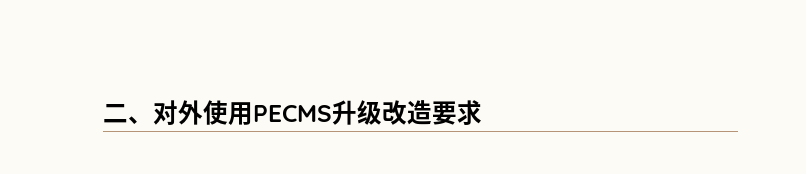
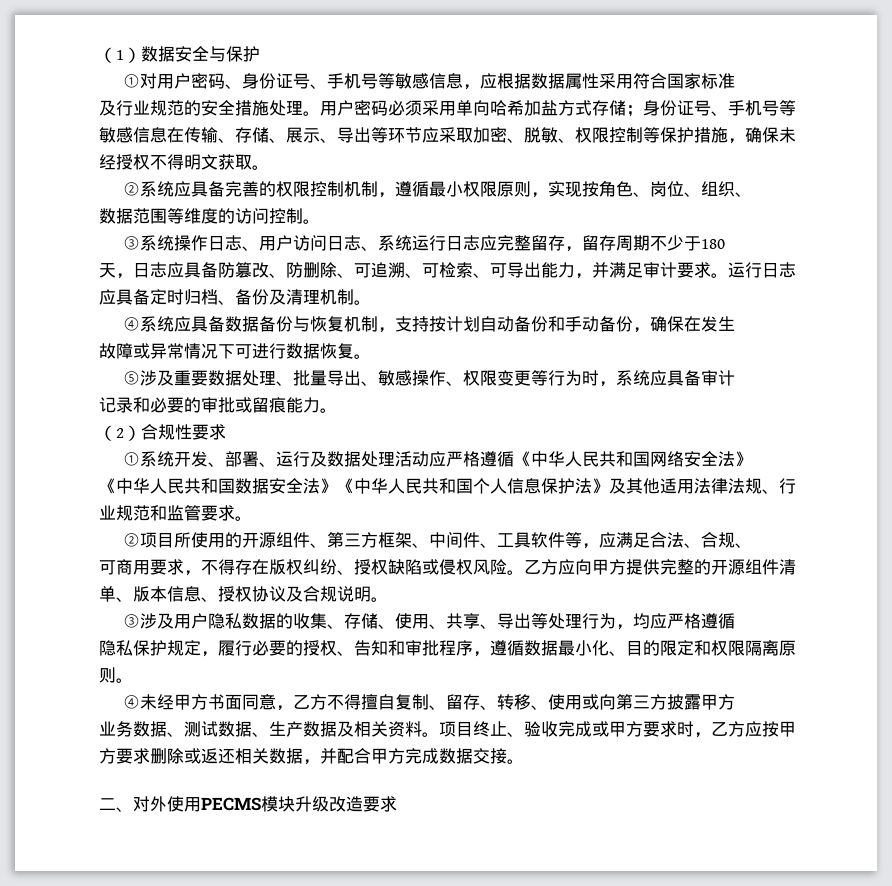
+ （1）数据安全与保护
+ ①对用户密码、身份证号、手机号等敏感信息，应根据数据属性采用符合国家标准
+ 及行业规范的安全措施处理。用户密码必须采用单向哈希加盐方式存储；身份证号、手机号等敏感信息在传输、存储、展示、导出等环节应采取加密、脱敏、权限控制等保护措施，确保未经授权不得明文获取。
+ ②系统应具备完善的权限控制机制，遵循最小权限原则，实现按角色、岗位、组织、
+ 数据范围等维度的访问控制。
+ ③系统操作日志、用户访问日志、系统运行日志应完整留存，留存周期不少于180
+ 天，日志应具备防篡改、防删除、可追溯、可检索、可导出能力，并满足审计要求。运行日志应具备定时归档、备份及清理机制。
+ ④系统应具备数据备份与恢复机制，支持按计划自动备份和手动备份，确保在发生
+ 故障或异常情况下可进行数据恢复。
+ ⑤涉及重要数据处理、批量导出、敏感操作、权限变更等行为时，系统应具备审计
+ 记录和必要的审批或留痕能力。
+ （2）合规性要求
+ ①系统开发、部署、运行及数据处理活动应严格遵循《中华人民共和国网络安全法》
+ 《中华人民共和国数据安全法》《中华人民共和国个人信息保护法》及其他适用法律法规、行业规范和监管要求。
+ ②项目所使用的开源组件、第三方框架、中间件、工具软件等，应满足合法、合规、
+ 可商用要求，不得存在版权纠纷、授权缺陷或侵权风险。乙方应向甲方提供完整的开源组件清单、版本信息、授权协议及合规说明。
+ ③涉及用户隐私数据的收集、存储、使用、共享、导出等处理行为，均应严格遵循
+ 隐私保护规定，履行必要的授权、告知和审批程序，遵循数据最小化、目的限定和权限隔离原则。
+ ④未经甲方书面同意，乙方不得擅自复制、留存、转移、使用或向第三方披露甲方
+ 业务数据、测试数据、生产数据及相关资料。项目终止、验收完成或甲方要求时，乙方应按甲方要求删除或返还相关数据，并配合甲方完成数据交接。
- 二、对外使用PECMS升级改造要求
+ 二、对外使用PECMS模块升级改造要求

